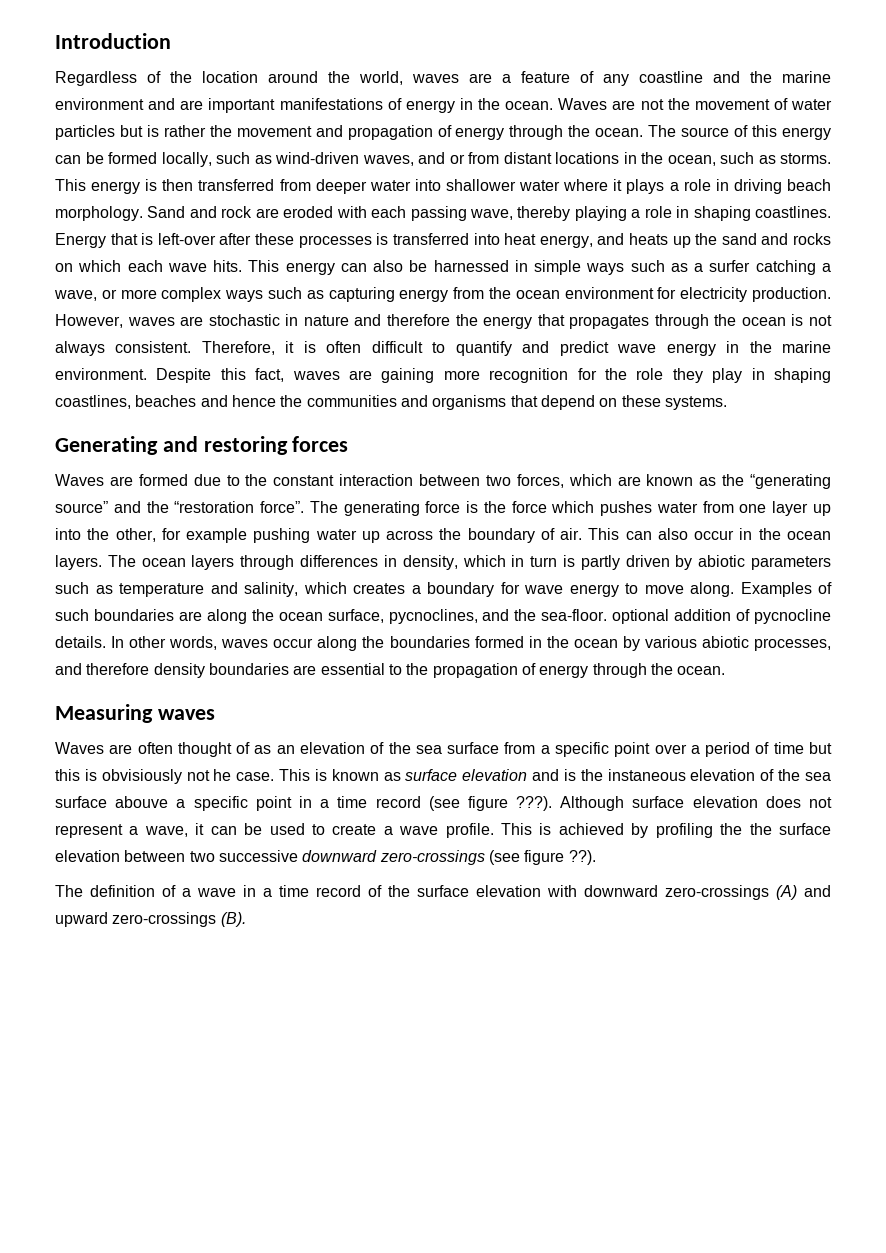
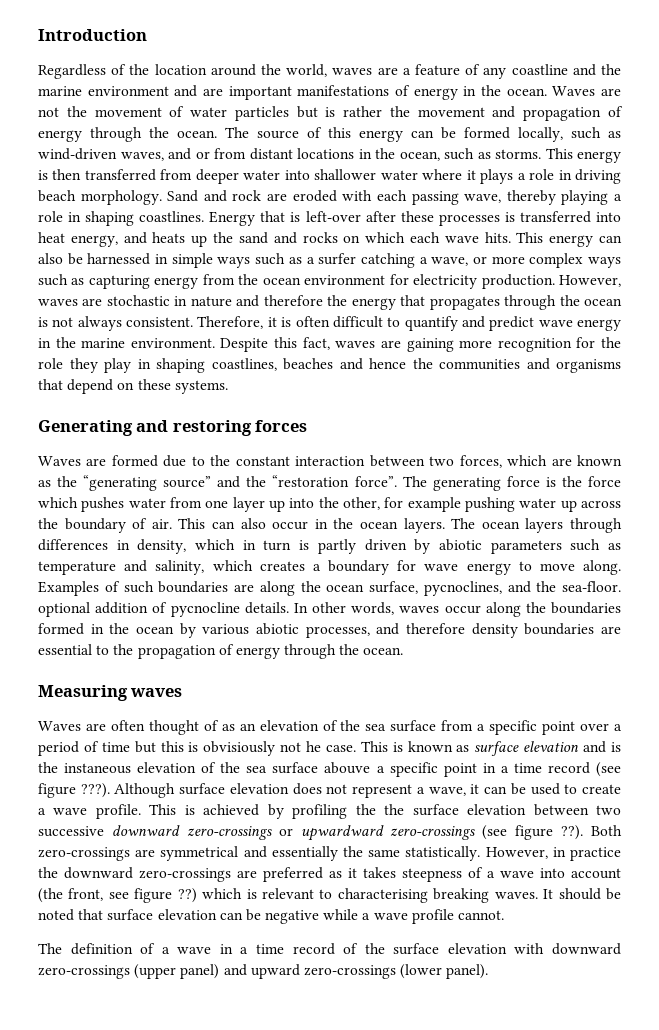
- This is achieved by profiling the the surface elevation between two successive downward zero-crossings (see figure ??).
+ This is achieved by profiling the the surface elevation between two successive downward zero-crossings or upwardward zero-crossings (see figure ??). Both zero-crossings are symmetrical and essentially the same statistically. However, in practice the downward zero-crossings are preferred as it takes steepness of a wave into account (the front, see figure ??) which is relevant to characterising breaking waves. It should be noted that surface elevation can be negative while a wave profile cannot.
- The definition of a wave in a time record of the surface elevation with downward zero-crossings (A) and upward zero-crossings (B).
+ The definition of a wave in a time record of the surface elevation with downward zero-crossings (upper panel) and upward zero-crossings (lower panel).

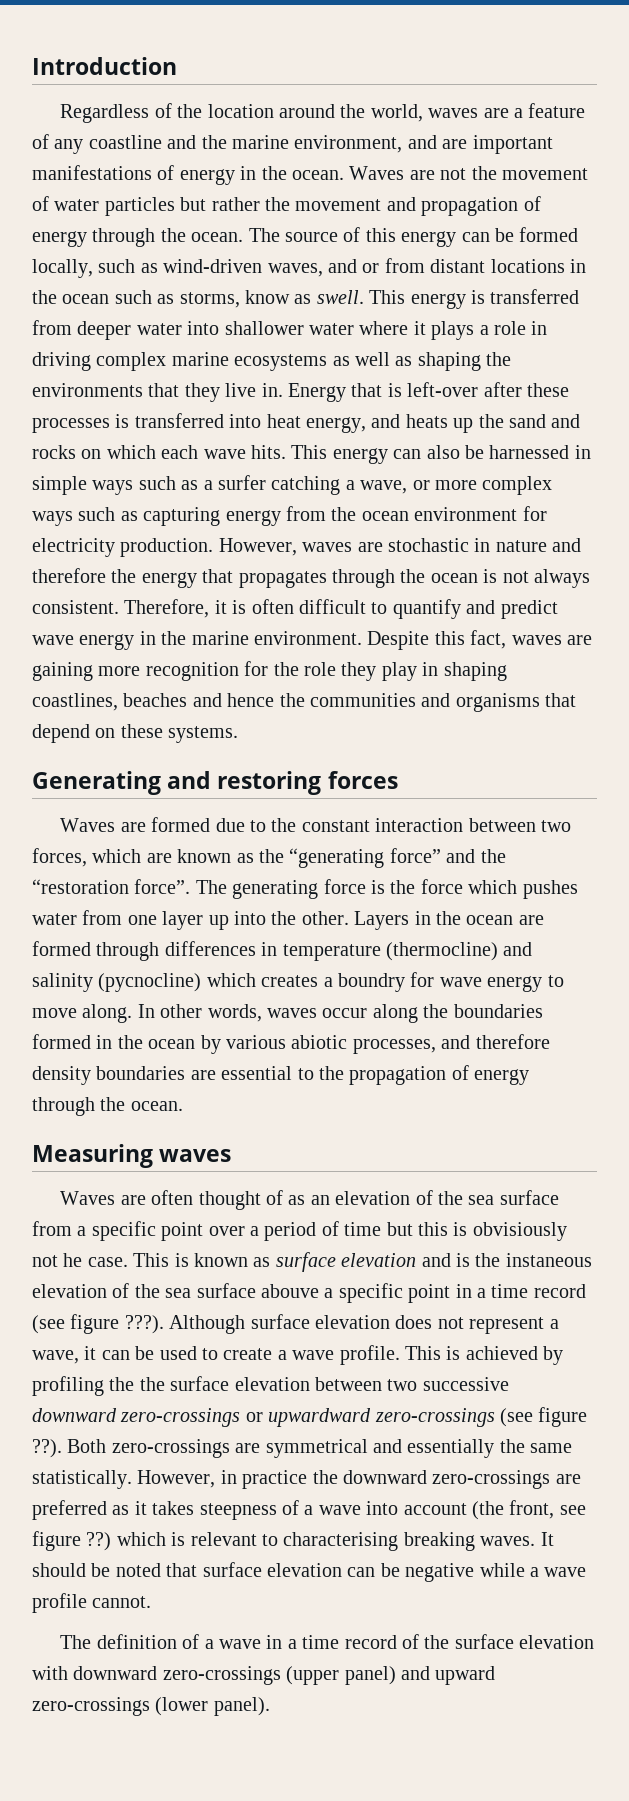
- Regardless of the location around the world, waves are a feature of any coastline and the marine environment and are important manifestations of energy in the ocean.
+ Regardless of the location around the world, waves are a feature of any coastline and the marine environment, and are important manifestations of energy in the ocean.
- Waves are not the movement of water particles but is rather the movement and propagation of energy through the ocean.
+ Waves are not the movement of water particles but rather the movement and propagation of energy through the ocean.
- The source of this energy can be formed locally, such as wind-driven waves, and or from distant locations in the ocean, such as storms.
+ The source of this energy can be formed locally, such as wind-driven waves, and or from distant locations in the ocean such as storms, know as swell.
- This energy is then transferred from deeper water into shallower water where it plays a role in driving beach morphology. Sand and rock are eroded with each passing wave, thereby playing a role in shaping coastlines.
+ This energy is transferred from deeper water into shallower water where it plays a role in driving complex marine ecosystems as well as shaping the environments that they live in.
- Waves are formed due to the constant interaction between two forces, which are known as the “generating source” and the “restoration force”.
+ Waves are formed due to the constant interaction between two forces, which are known as the “generating force” and the “restoration force”.
- The generating force is the force which pushes water from one layer up into the other, for example pushing water up across the boundary of air. This can also occur in the ocean layers. The ocean layers through differences in density, which in turn is partly driven by abiotic parameters such as temperature and salinity, which creates a boundary for wave energy to move along.
+ The generating force is the force which pushes water from one layer up into the other. Layers in the ocean are formed through differences in temperature (thermocline) and salinity (pycnocline) which creates a boundry for wave energy to move along.
- Examples of such boundaries are along the ocean surface, pycnoclines, and the sea-floor. optional addition of pycnocline details.

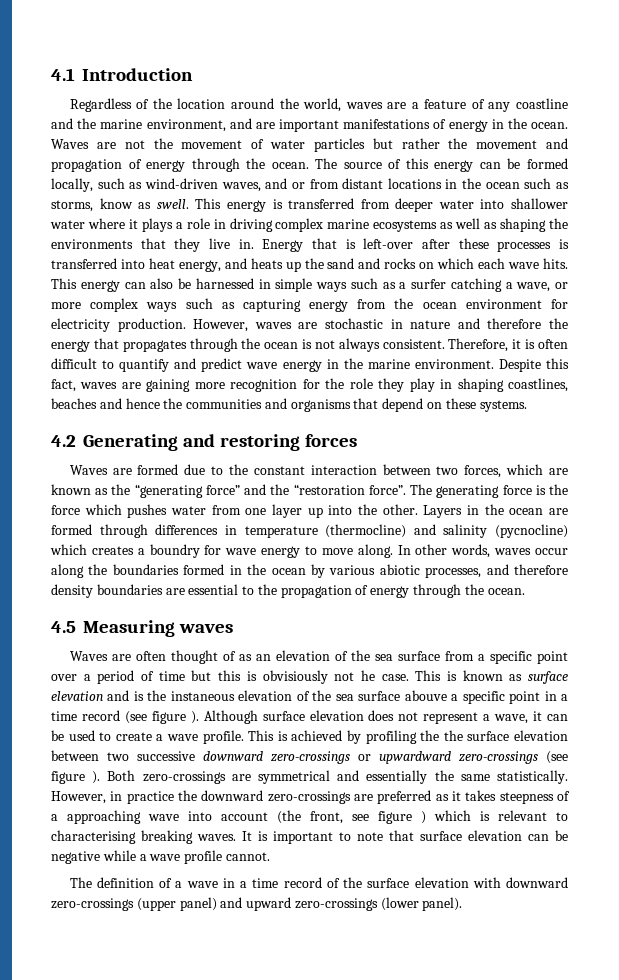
- Introduction
+ 4.1 Introduction
- Generating and restoring forces
+ 4.2 Generating and restoring forces
- Measuring waves
+ 4.5 Measuring waves
- This is known as surface elevation and is the instaneous elevation of the sea surface abouve a specific point in a time record (see figure ???).
+ This is known as surface elevation and is the instaneous elevation of the sea surface abouve a specific point in a time record (see figure ).
- This is achieved by profiling the the surface elevation between two successive downward zero-crossings or upwardward zero-crossings (see figure ??).
+ This is achieved by profiling the the surface elevation between two successive downward zero-crossings or upwardward zero-crossings (see figure ).
- However, in practice the downward zero-crossings are preferred as it takes steepness of a wave into account (the front, see figure ??) which is relevant to characterising breaking waves.
+ However, in practice the downward zero-crossings are preferred as it takes steepness of a approaching wave into account (the front, see figure ) which is relevant to characterising breaking waves.
- It should be noted that surface elevation can be negative while a wave profile cannot.
+ It is important to note that surface elevation can be negative while a wave profile cannot.

